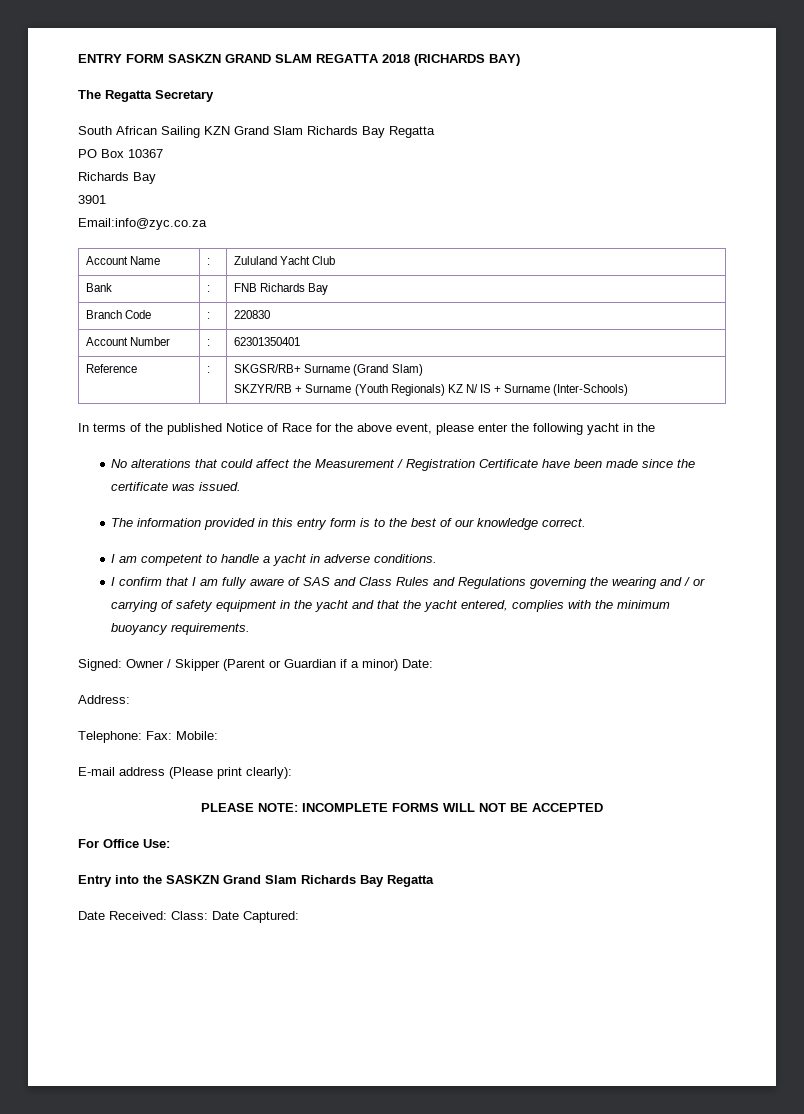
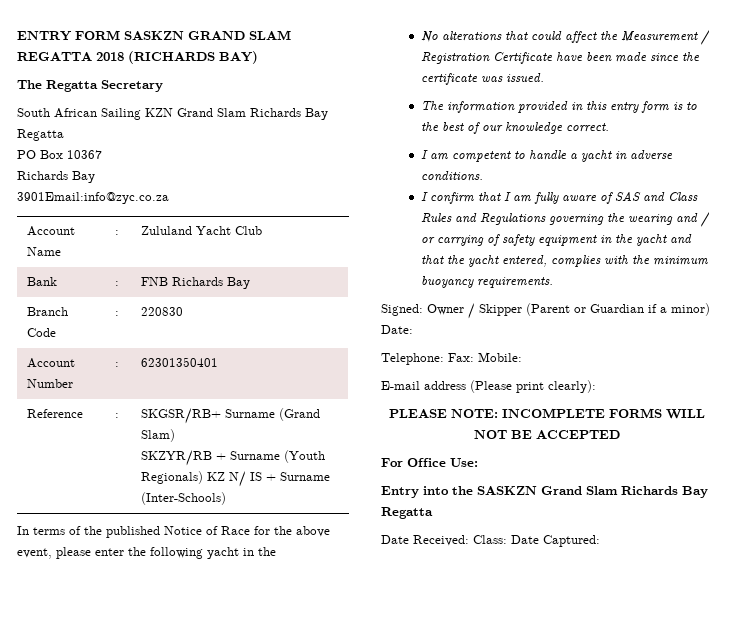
- 3901
- Email:info@zyc.co.za
+ 3901Email:info@zyc.co.za
- Address:

